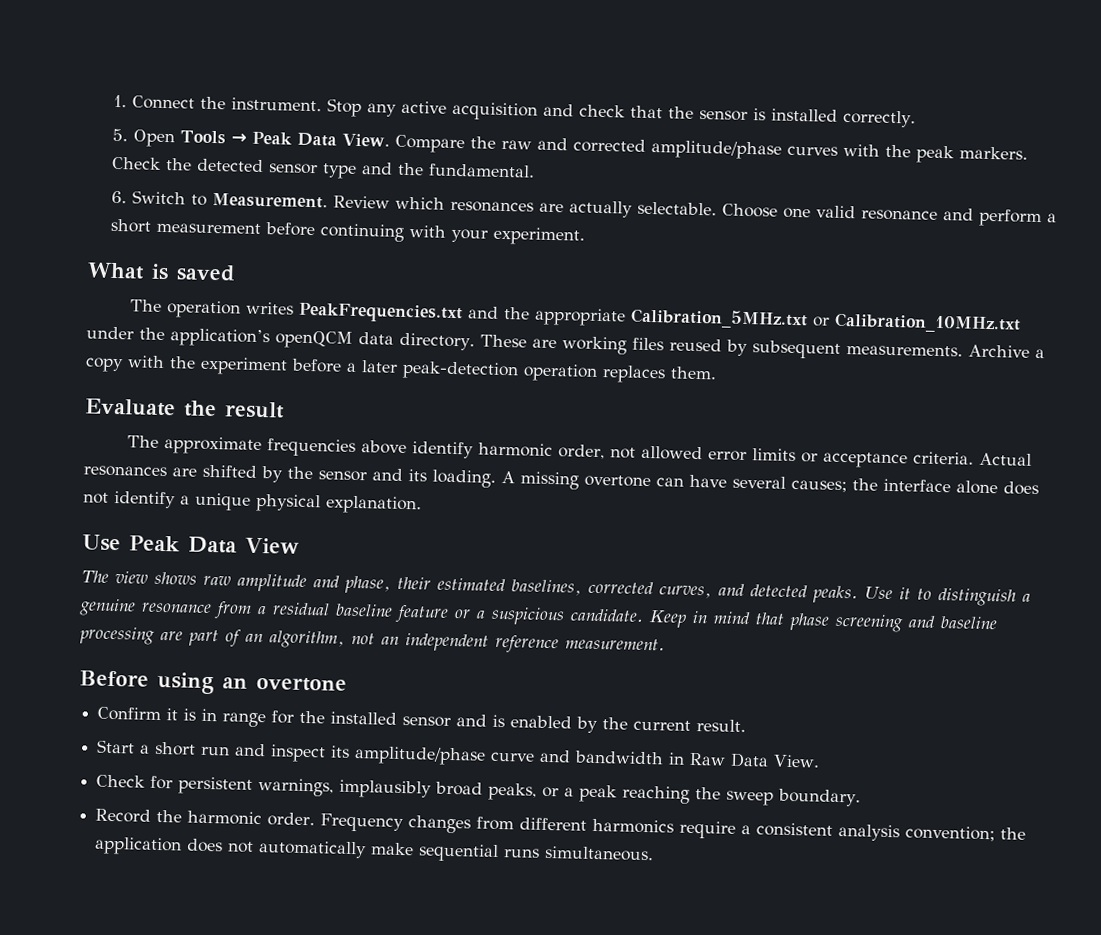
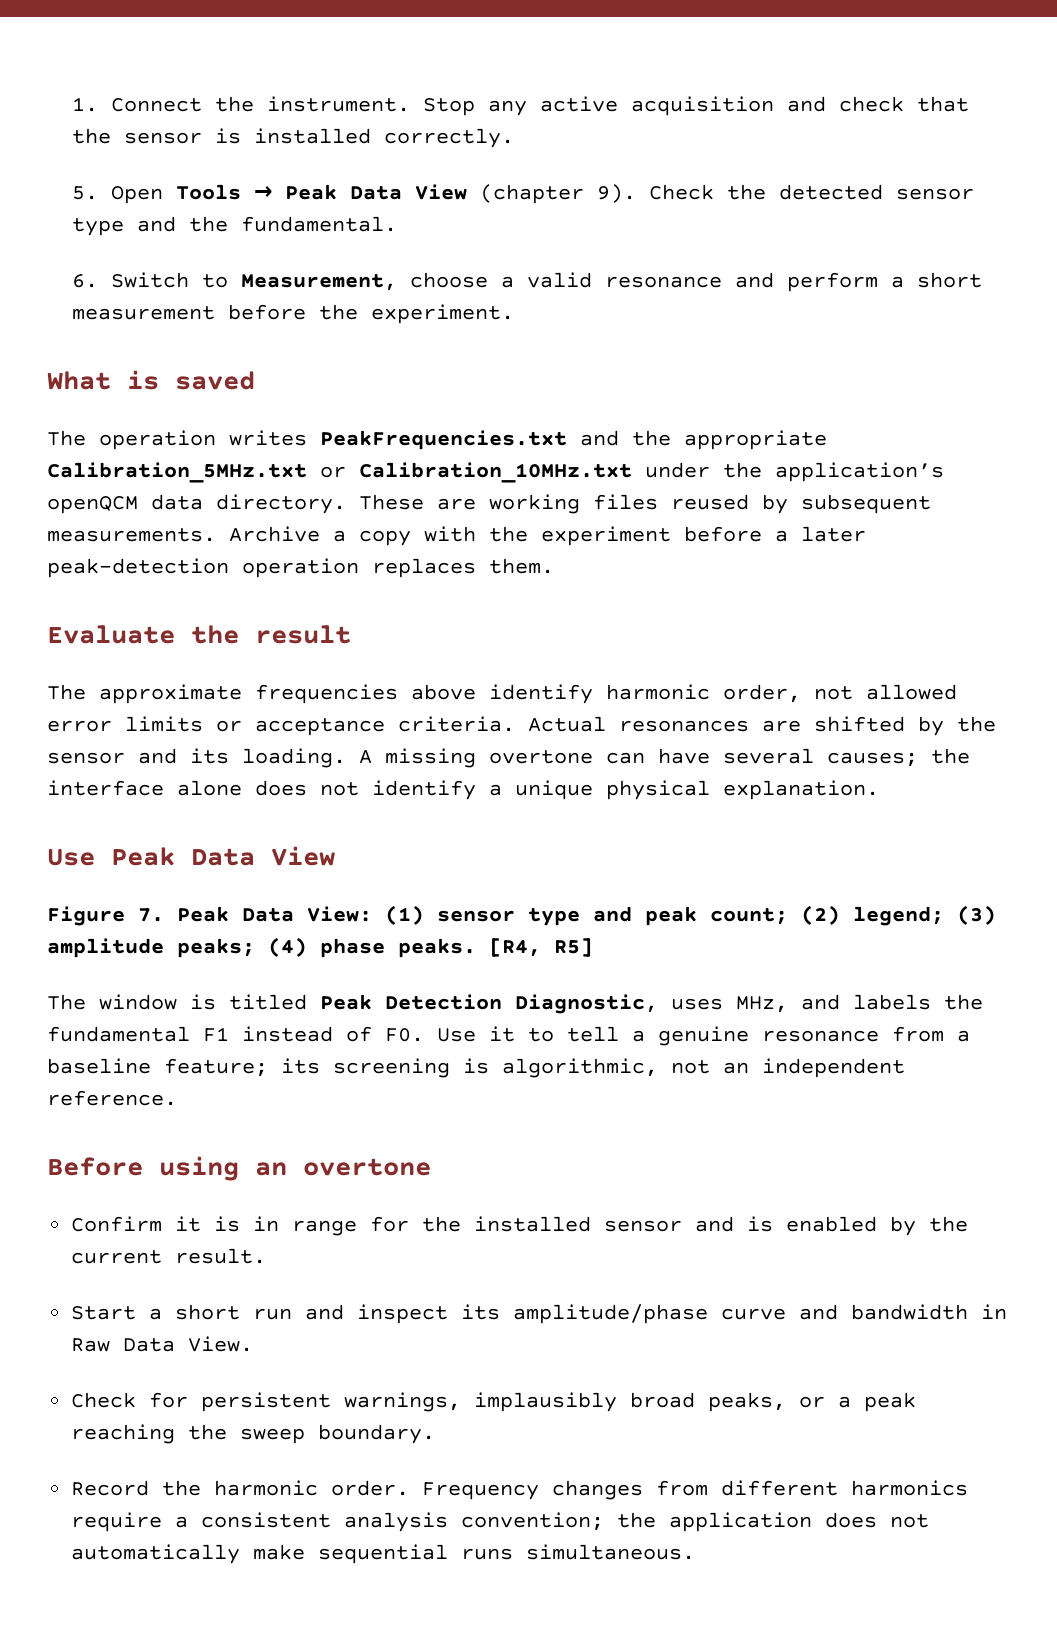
- 5. Open Tools → Peak Data View. Compare the raw and corrected amplitude/phase curves with the peak markers.
+ 5. Open Tools → Peak Data View (chapter 9).
- 6. Switch to Measurement. Review which resonances are actually selectable. Choose one valid resonance and perform a short measurement before continuing with your experiment.
+ 6. Switch to Measurement, choose a valid resonance and perform a short measurement before the experiment.
- The view shows raw amplitude and phase, their estimated baselines, corrected curves, and detected peaks. Use it to distinguish a genuine resonance from a residual baseline feature or a suspicious candidate. Keep in mind that phase screening and baseline processing are part of an algorithm, not an independent reference measurement.
+ Figure 7. Peak Data View: (1) sensor type and peak count; (2) legend; (3) amplitude peaks; (4) phase peaks. [R4, R5]
+ The window is titled Peak Detection Diagnostic, uses MHz, and labels the fundamental F1 instead of F0. Use it to tell a genuine resonance from a baseline feature; its screening is algorithmic, not an independent reference.

